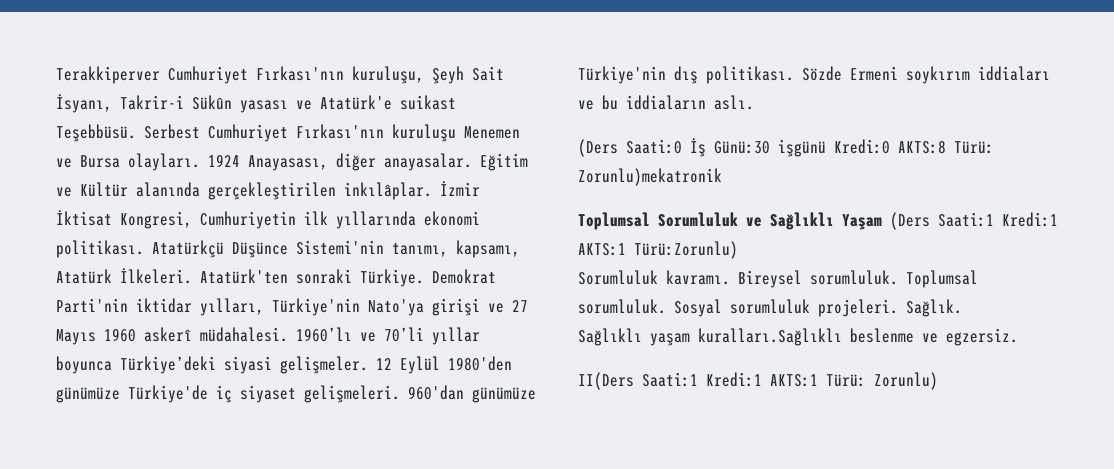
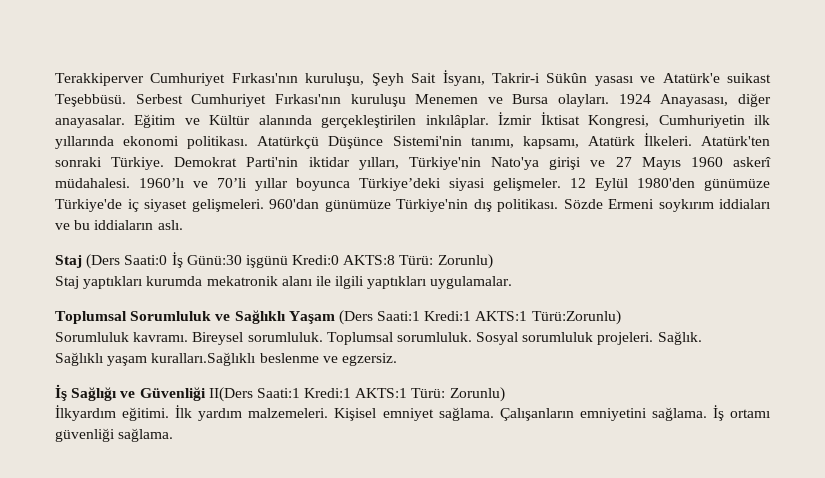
- (Ders Saati:0 İş Günü:30 işgünü Kredi:0 AKTS:8 Türü: Zorunlu)mekatronik
+ Staj (Ders Saati:0 İş Günü:30 işgünü Kredi:0 AKTS:8 Türü: Zorunlu)
+ Staj yaptıkları kurumda mekatronik alanı ile ilgili yaptıkları uygulamalar.
- II(Ders Saati:1 Kredi:1 AKTS:1 Türü: Zorunlu)
+ İş Sağlığı ve Güvenliği II(Ders Saati:1 Kredi:1 AKTS:1 Türü: Zorunlu)
+ İlkyardım eğitimi. İlk yardım malzemeleri. Kişisel emniyet sağlama. Çalışanların emniyetini sağlama. İş ortamı güvenliği sağlama.

